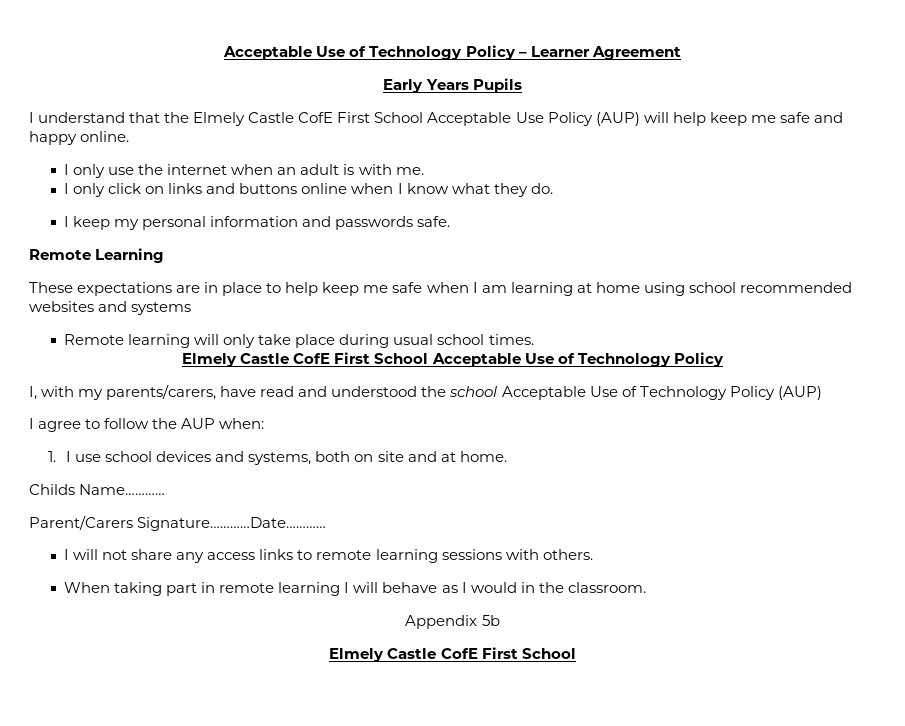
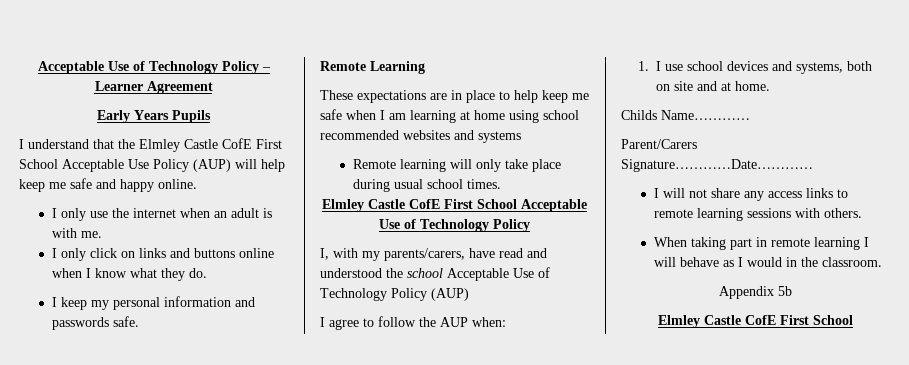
- I understand that the Elmely Castle CofE First School Acceptable Use Policy (AUP) will help keep me safe and happy online.
+ I understand that the Elmley Castle CofE First School Acceptable Use Policy (AUP) will help keep me safe and happy online.
- Elmely Castle CofE First School Acceptable Use of Technology Policy
+ Elmley Castle CofE First School Acceptable Use of Technology Policy
  Appendix 5b
- Elmely Castle CofE First School
+ Elmley Castle CofE First School

